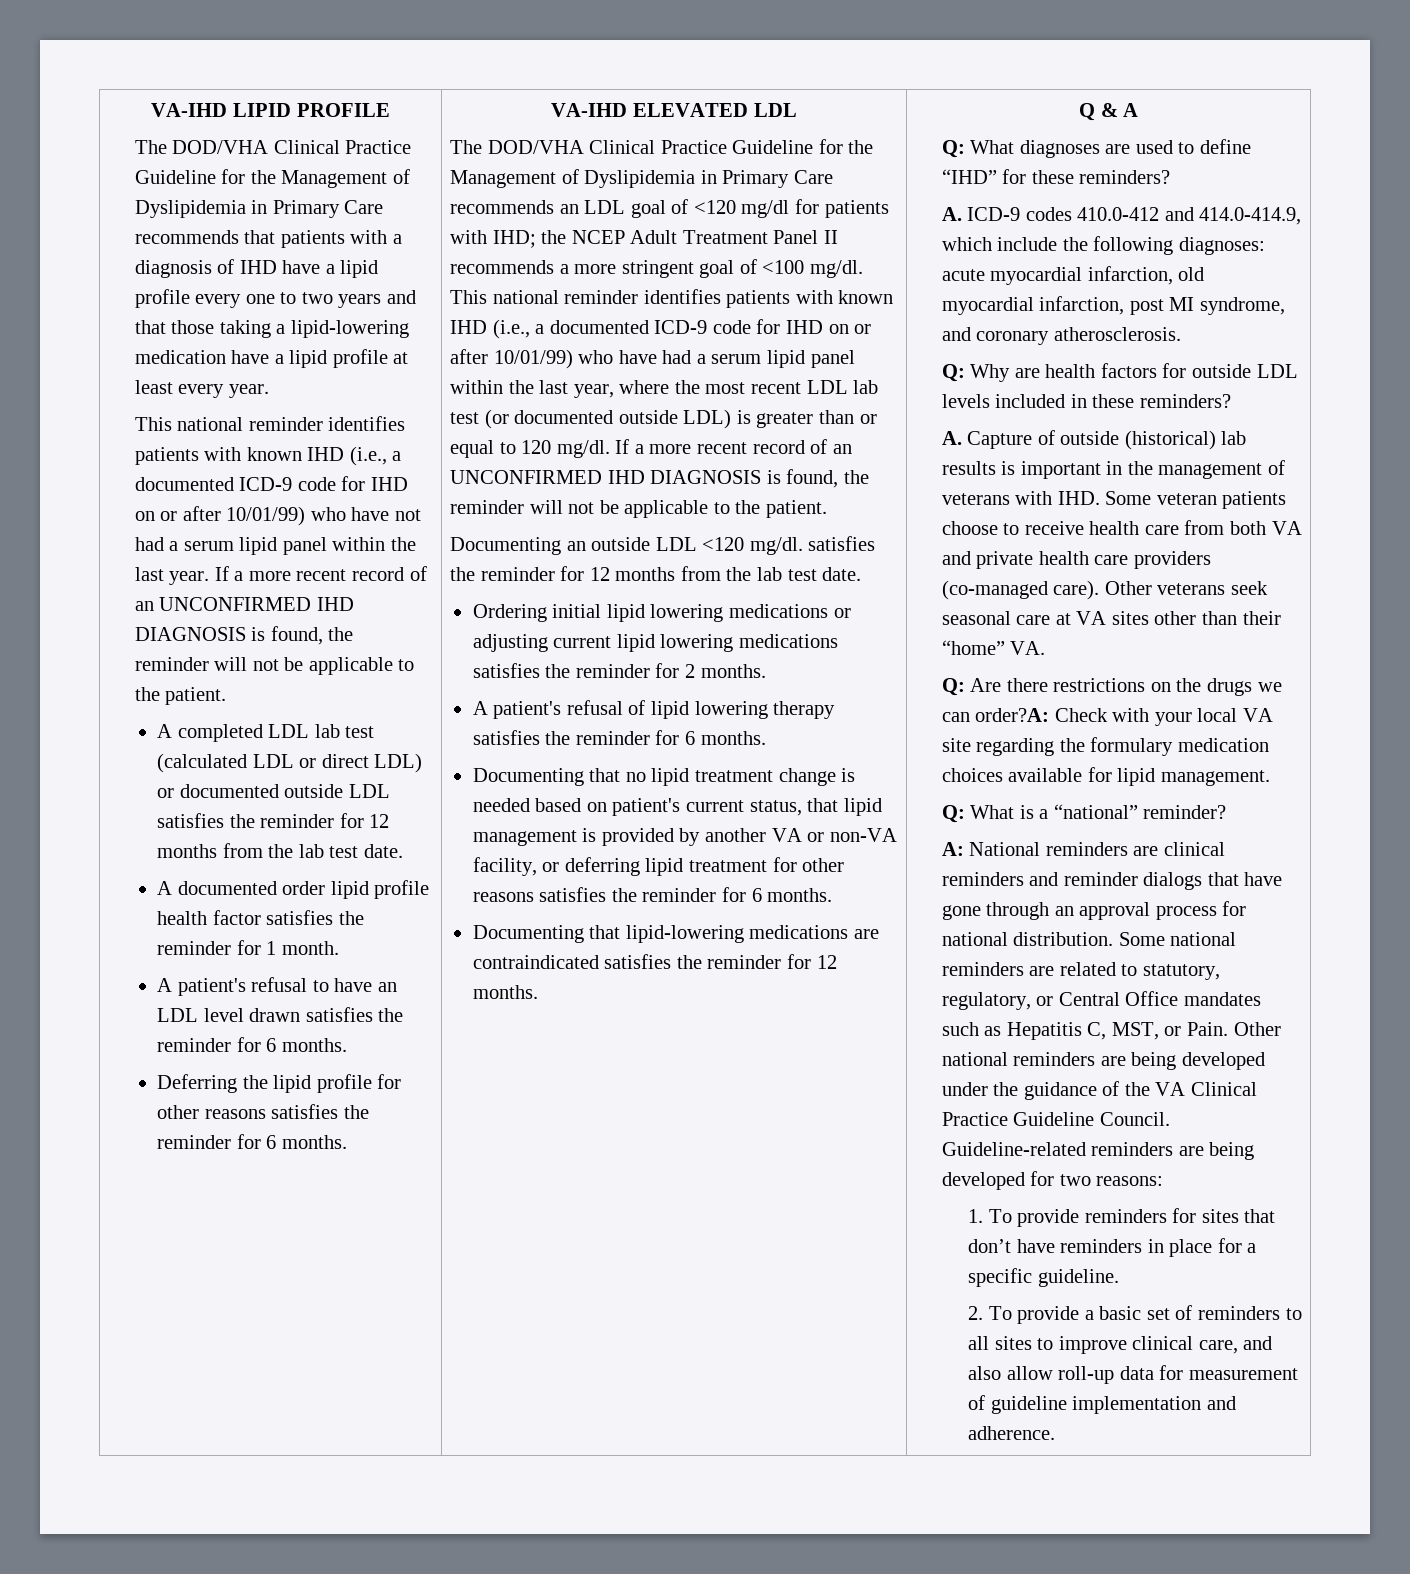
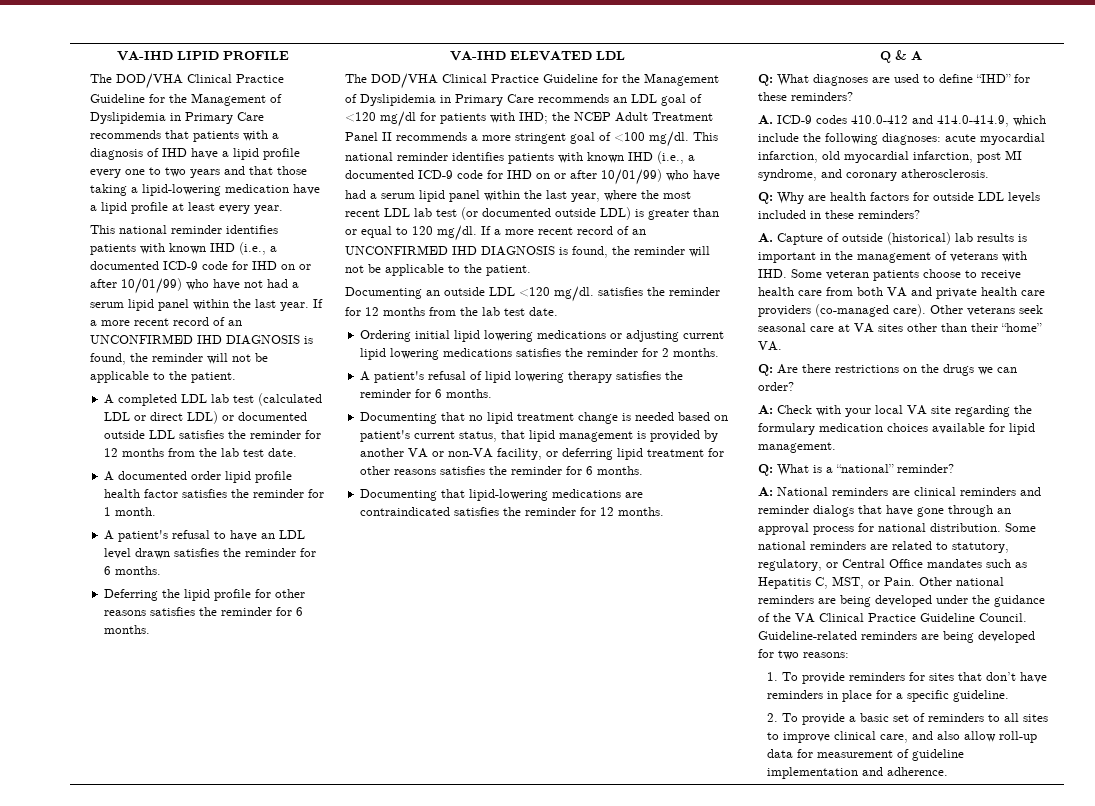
- Q: Are there restrictions on the drugs we can order?A: Check with your local VA site regarding the formulary medication choices available for lipid management.
+ Q: Are there restrictions on the drugs we can order?
+ A: Check with your local VA site regarding the formulary medication choices available for lipid management.

